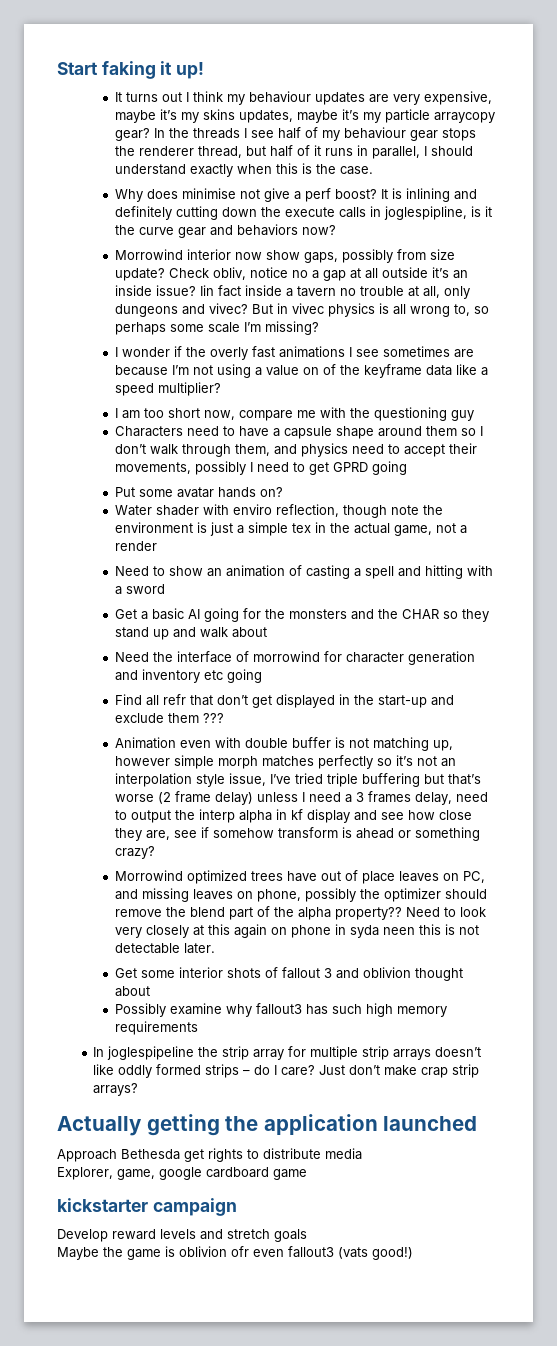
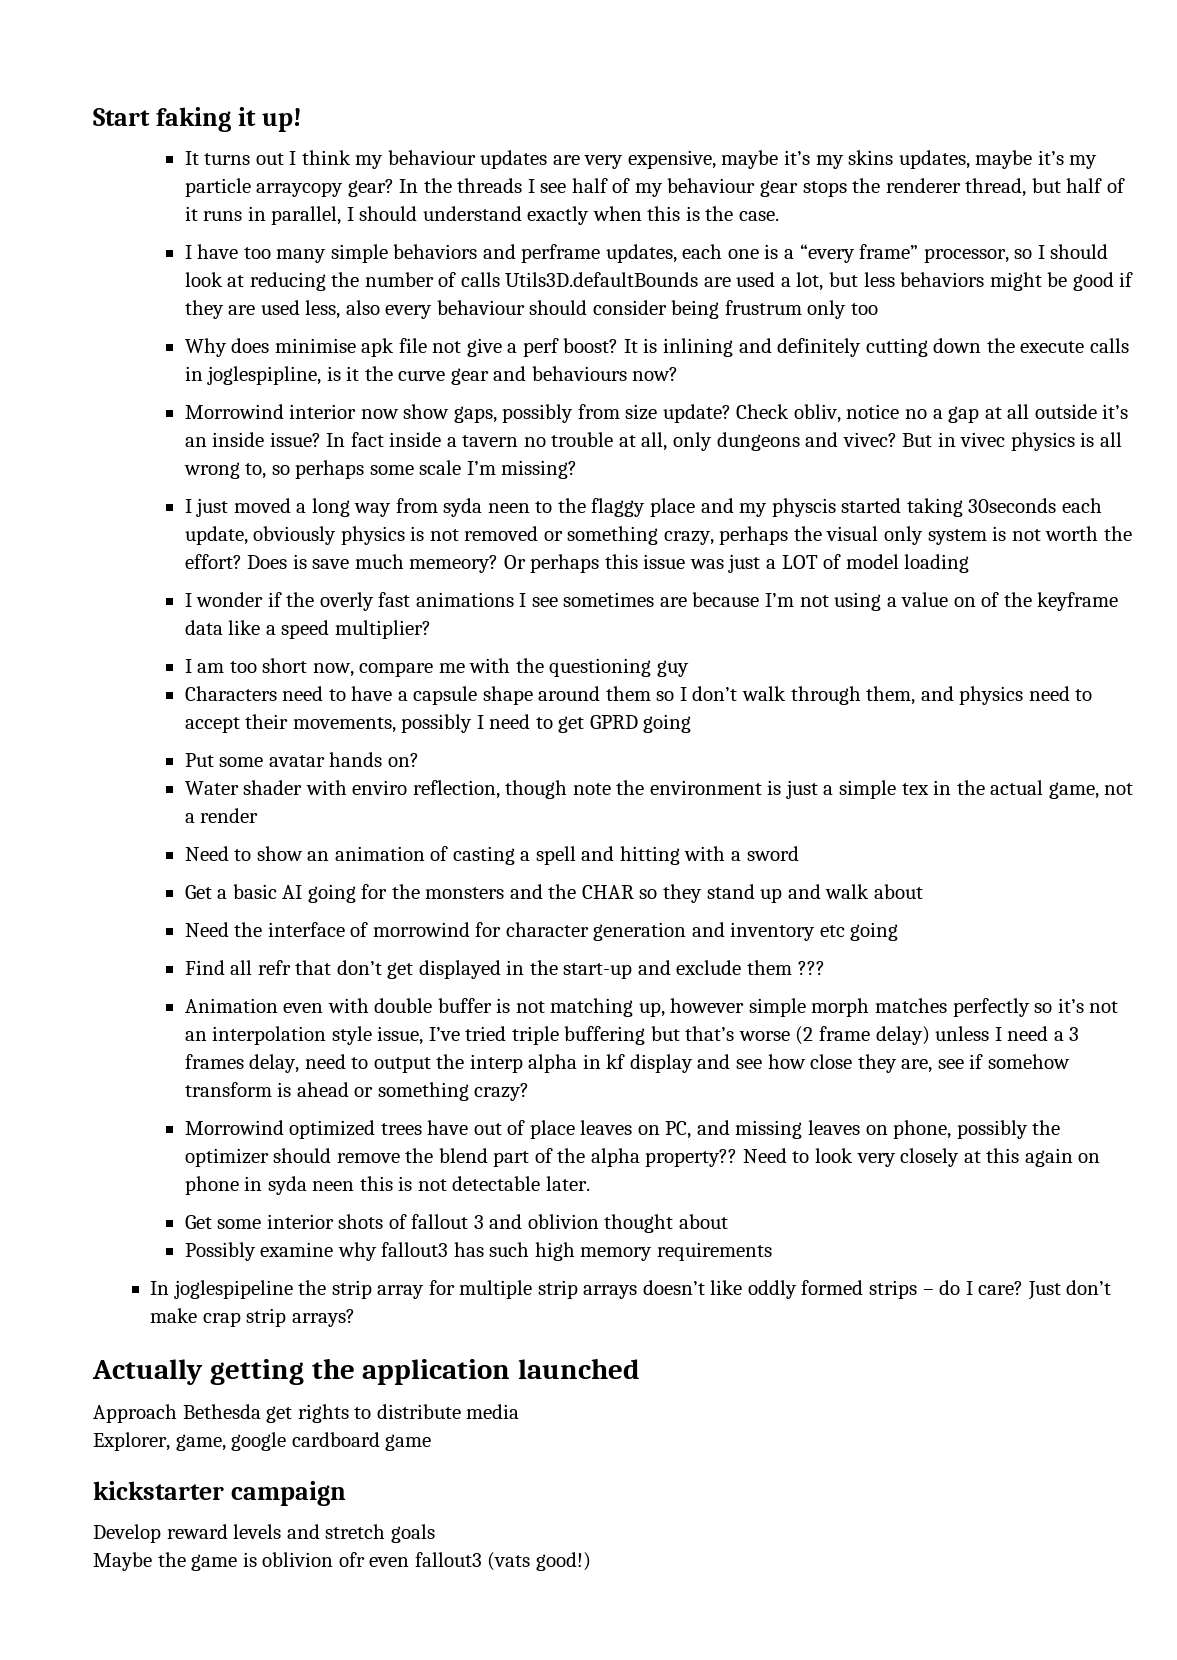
+ I have too many simple behaviors and perframe updates, each one is a “every frame” processor, so I should look at reducing the number of calls Utils3D.defaultBounds are used a lot, but less behaviors might be good if they are used less, also every behaviour should consider being frustrum only too
- Why does minimise not give a perf boost?
+ Why does minimise apk file not give a perf boost?
- It is inlining and definitely cutting down the execute calls in joglespipline, is it the curve gear and behaviors now?
+ It is inlining and definitely cutting down the execute calls in joglespipline, is it the curve gear and behaviours now?
- Iin fact inside a tavern no trouble at all, only dungeons and vivec?
+ In fact inside a tavern no trouble at all, only dungeons and vivec?
+ I just moved a long way from syda neen to the flaggy place and my physcis started taking 30seconds each update, obviously physics is not removed or something crazy, perhaps the visual only system is not worth the effort? Does is save much memeory? Or perhaps this issue was just a LOT of model loading

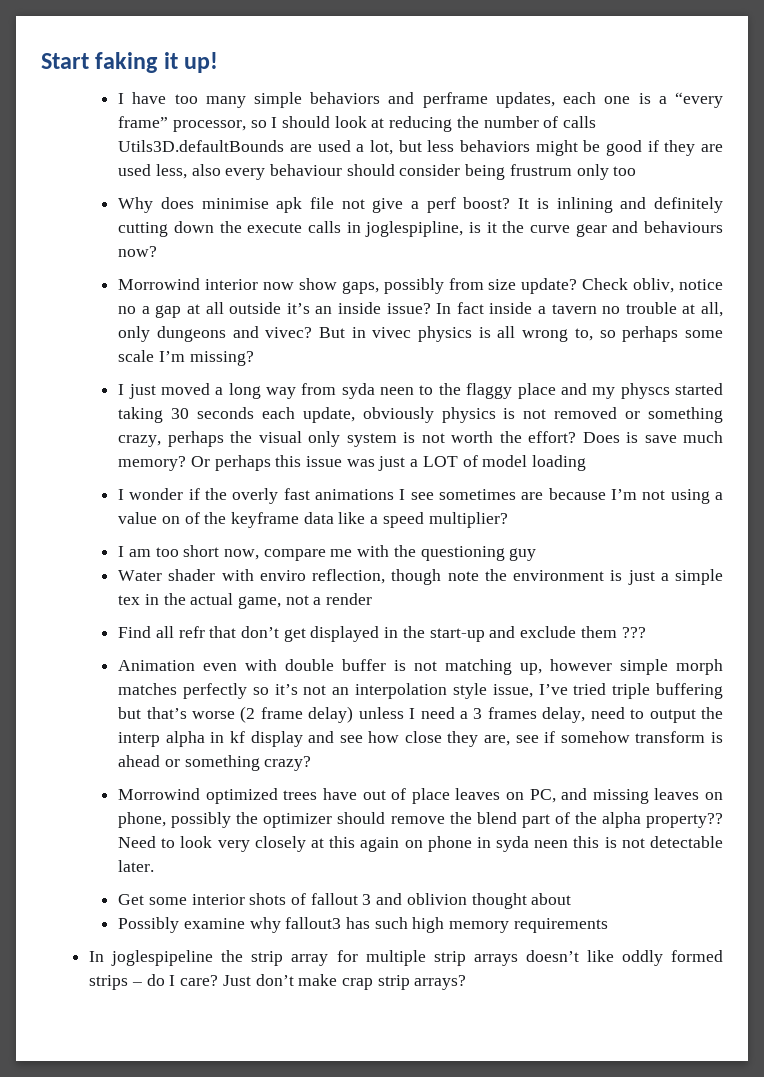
- It turns out I think my behaviour updates are very expensive, maybe it’s my skins updates, maybe it’s my particle arraycopy gear? In the threads I see half of my behaviour gear stops the renderer thread, but half of it runs in parallel, I should understand exactly when this is the case.
- I just moved a long way from syda neen to the flaggy place and my physcis started taking 30seconds each update, obviously physics is not removed or something crazy, perhaps the visual only system is not worth the effort?
+ I just moved a long way from syda neen to the flaggy place and my physcs started taking 30 seconds each update, obviously physics is not removed or something crazy, perhaps the visual only system is not worth the effort?
- Does is save much memeory?
+ Does is save much memory?
- Characters need to have a capsule shape around them so I don’t walk through them, and physics need to accept their movements, possibly I need to get GPRD going
- Put some avatar hands on?
- Need to show an animation of casting a spell and hitting with a sword
- Get a basic AI going for the monsters and the CHAR so they stand up and walk about
- Need the interface of morrowind for character generation and inventory etc going
- Actually getting the application launched
- Approach Bethesda get rights to distribute media
- Explorer, game, google cardboard game
- kickstarter campaign
- Develop reward levels and stretch goals
- Maybe the game is oblivion ofr even fallout3 (vats good!)

